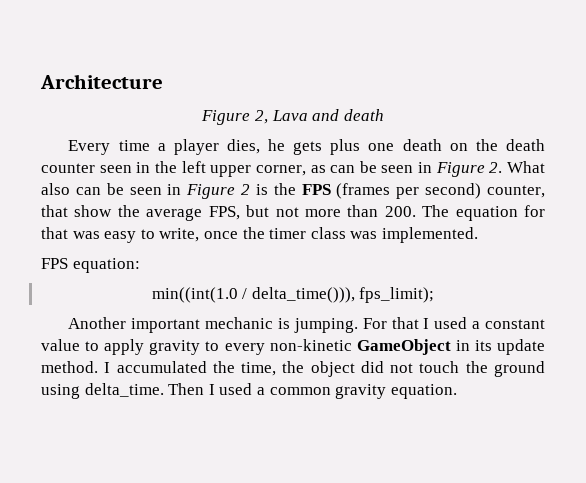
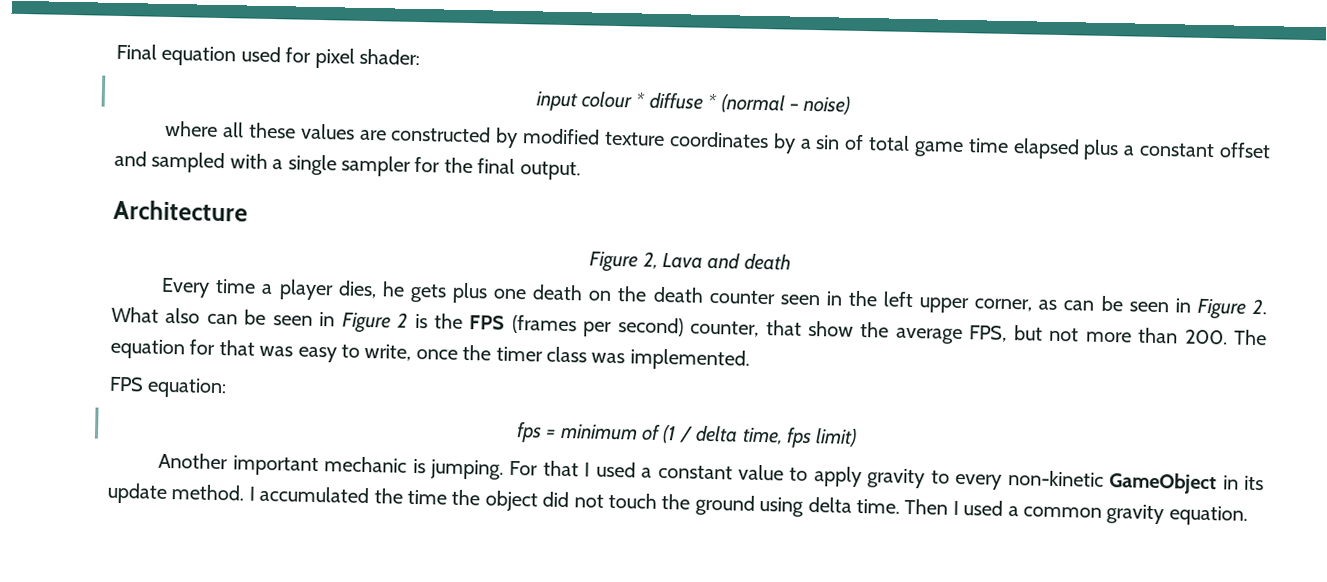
+ Final equation used for pixel shader:
+ input colour * diffuse * (normal – noise)
+ where all these values are constructed by modified texture coordinates by a sin of total game time elapsed plus a constant offset and sampled with a single sampler for the final output.
- min((int(1.0 / delta_time())), fps_limit);
+ fps = minimum of (1 / delta time, fps limit)
- I accumulated the time, the object did not touch the ground using delta_time.
+ I accumulated the time the object did not touch the ground using delta time.

